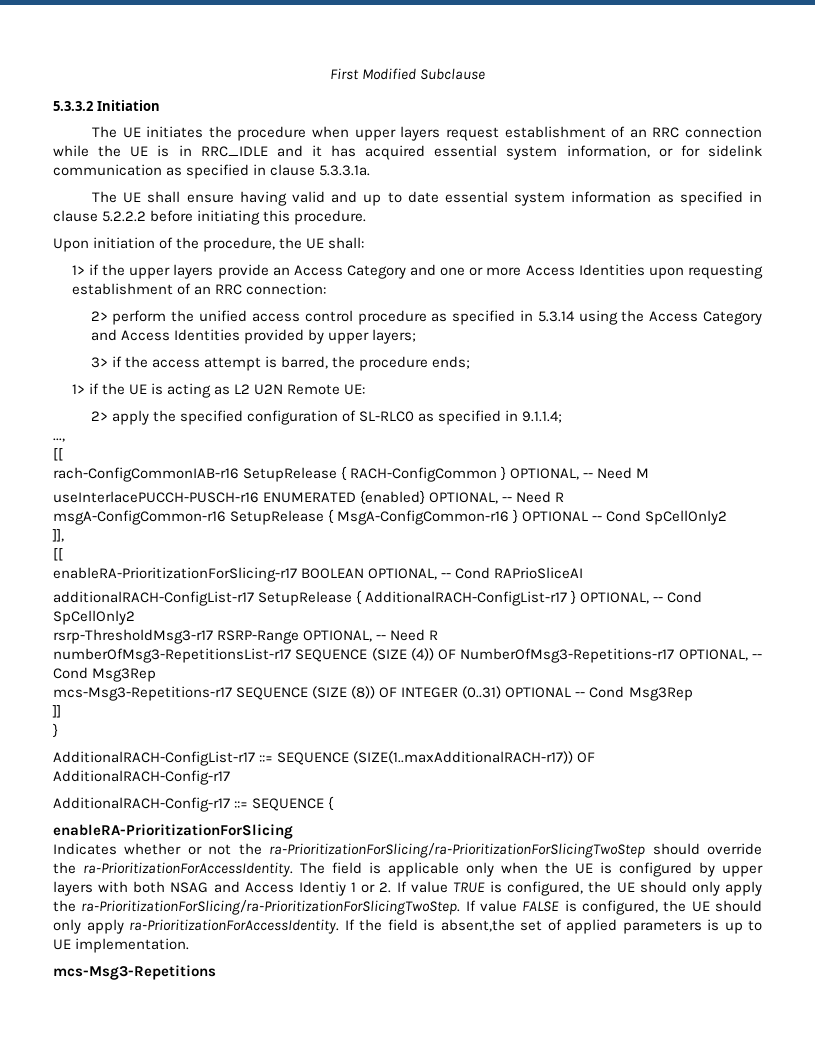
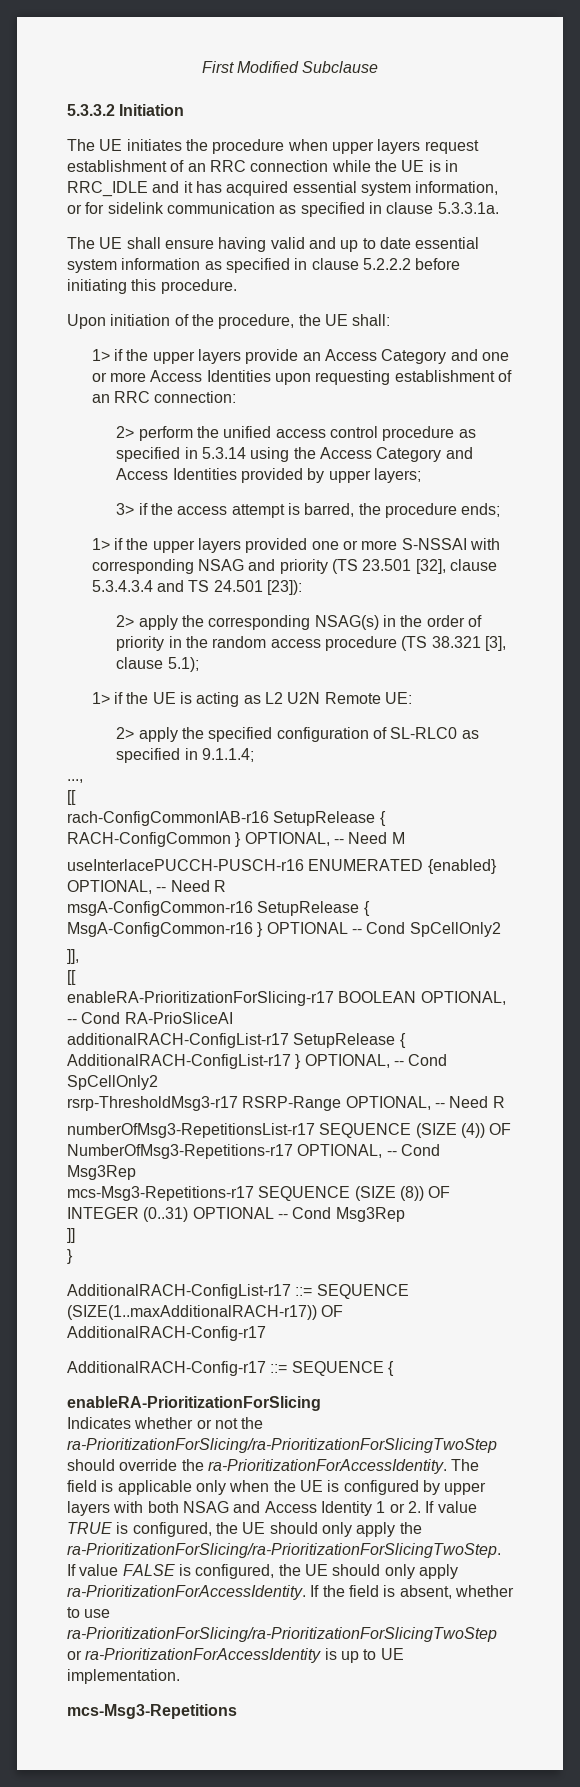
+ 1> if the upper layers provided one or more S-NSSAI with corresponding NSAG and priority (TS 23.501 [32], clause 5.3.4.3.4 and TS 24.501 [23]):
+ 2> apply the corresponding NSAG(s) in the order of priority in the random access procedure (TS 38.321 [3], clause 5.1);
- enableRA-PrioritizationForSlicing-r17 BOOLEAN OPTIONAL, -- Cond RAPrioSliceAI
+ enableRA-PrioritizationForSlicing-r17 BOOLEAN OPTIONAL, -- Cond RA-PrioSliceAI
- The field is applicable only when the UE is configured by upper layers with both NSAG and Access Identiy 1 or 2. If value TRUE is configured, the UE should only apply the ra-PrioritizationForSlicing/ra-PrioritizationForSlicingTwoStep.
+ The field is applicable only when the UE is configured by upper layers with both NSAG and Access Identity 1 or 2. If value TRUE is configured, the UE should only apply the ra-PrioritizationForSlicing/ra-PrioritizationForSlicingTwoStep.
- If the field is absent,the set of applied parameters is up to UE implementation.
+ If the field is absent, whether to use ra-PrioritizationForSlicing/ra-PrioritizationForSlicingTwoStep or ra-PrioritizationForAccessIdentity is up to UE implementation.

